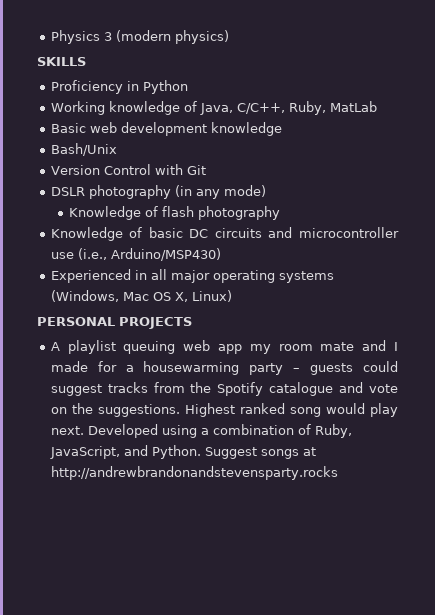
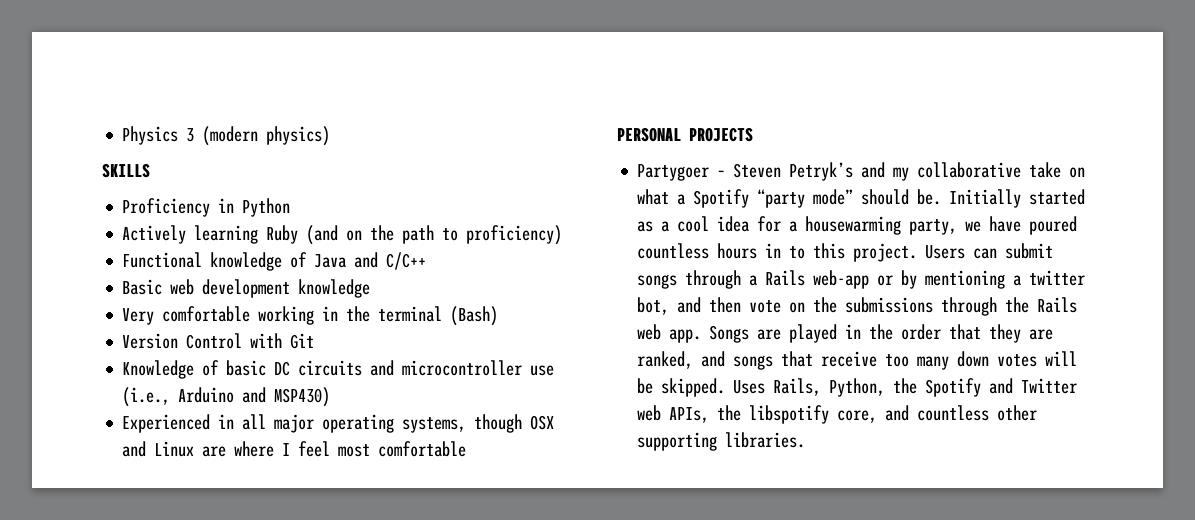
- Working knowledge of Java, C/C++, Ruby, MatLab
+ Actively learning Ruby (and on the path to proficiency)
+ Functional knowledge of Java and C/C++
  Basic web development knowledge
- Bash/Unix
+ Very comfortable working in the terminal (Bash)
  Version Control with Git
- DSLR photography (in any mode)
- Knowledge of flash photography
- Knowledge of basic DC circuits and microcontroller use (i.e., Arduino/MSP430)
+ Knowledge of basic DC circuits and microcontroller use (i.e., Arduino and MSP430)
- Experienced in all major operating systems (Windows, Mac OS X, Linux)
+ Experienced in all major operating systems, though OSX and Linux are where I feel most comfortable
  PERSONAL PROJECTS
- A playlist queuing web app my room mate and I made for a housewarming party – guests could suggest tracks from the Spotify catalogue and vote on the suggestions. Highest ranked song would play next. Developed using a combination of Ruby, JavaScript, and Python. Suggest songs at http://andrewbrandonandstevensparty.rocks
+ Partygoer – Steven Petryk’s and my collaborative take on what a Spotify “party mode” should be. Initially started as a cool idea for a housewarming party, we have poured countless hours in to this project. Users can submit songs through a Rails web-app or by mentioning a twitter bot, and then vote on the submissions through the Rails web app. Songs are played in the order that they are ranked, and songs that receive too many down votes will be skipped. Uses Rails, Python, the Spotify and Twitter web APIs, the libspotify core, and countless other supporting libraries.

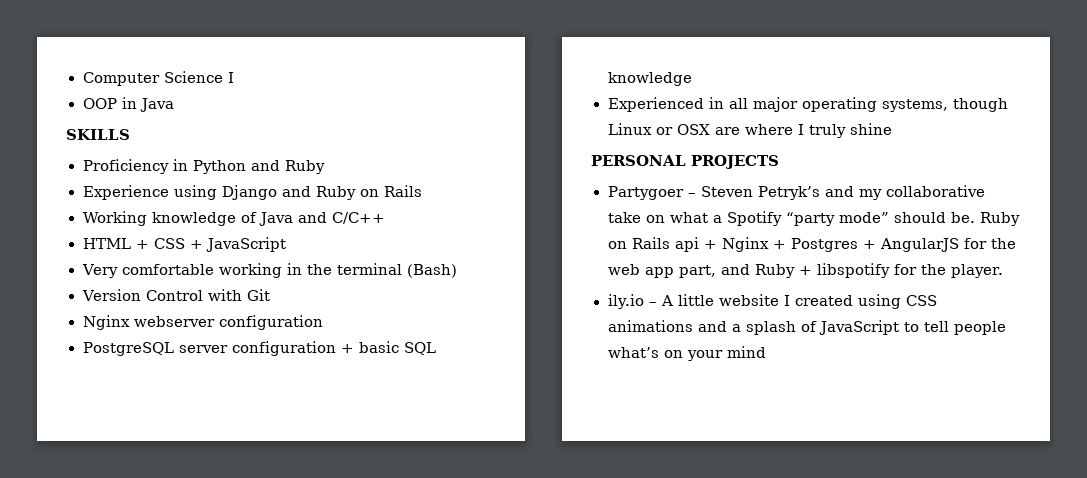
- Physics 3 (modern physics)
+ Computer Science I
+ OOP in Java
  SKILLS
- Proficiency in Python
- Actively learning Ruby (and on the path to proficiency)
- Functional knowledge of Java and C/C++
+ Proficiency in Python and Ruby
+ Experience using Django and Ruby on Rails
+ Working knowledge of Java and C/C++
- Basic web development knowledge
+ HTML + CSS + JavaScript
- Knowledge of basic DC circuits and microcontroller use (i.e., Arduino and MSP430)
+ Nginx webserver configuration
+ PostgreSQL server configuration + basic SQL knowledge
- Experienced in all major operating systems, though OSX and Linux are where I feel most comfortable
+ Experienced in all major operating systems, though Linux or OSX are where I truly shine
- Initially started as a cool idea for a housewarming party, we have poured countless hours in to this project. Users can submit songs through a Rails web-app or by mentioning a twitter bot, and then vote on the submissions through the Rails web app. Songs are played in the order that they are ranked, and songs that receive too many down votes will be skipped. Uses Rails, Python, the Spotify and Twitter web APIs, the libspotify core, and countless other supporting libraries.
+ Ruby on Rails api + Nginx + Postgres + AngularJS for the web app part, and Ruby + libspotify for the player.
+ ily.io – A little website I created using CSS animations and a splash of JavaScript to tell people what’s on your mind

